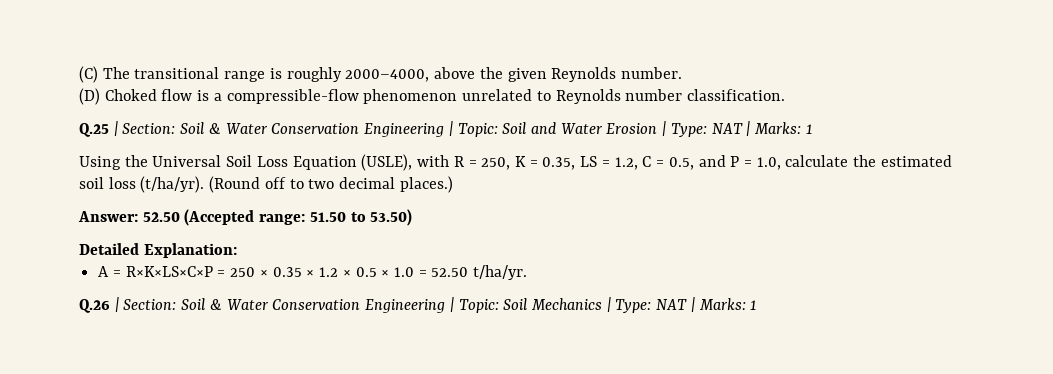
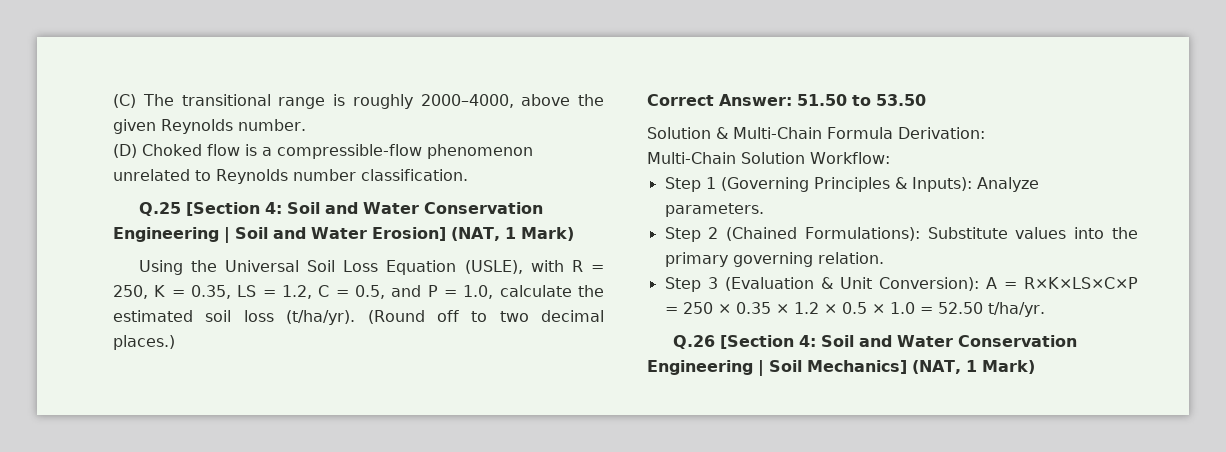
- Q.25 | Section: Soil & Water Conservation Engineering | Topic: Soil and Water Erosion | Type: NAT | Marks: 1
+ Q.25 [Section 4: Soil and Water Conservation Engineering | Soil and Water Erosion] (NAT, 1 Mark)
- Answer: 52.50 (Accepted range: 51.50 to 53.50)
- Detailed Explanation:
- A = R×K×LS×C×P = 250 × 0.35 × 1.2 × 0.5 × 1.0 = 52.50 t/ha/yr.
+ Correct Answer: 51.50 to 53.50
+ Solution & Multi-Chain Formula Derivation:
+ Multi-Chain Solution Workflow:
+ Step 1 (Governing Principles & Inputs): Analyze parameters.
+ Step 2 (Chained Formulations): Substitute values into the primary governing relation.
+ Step 3 (Evaluation & Unit Conversion): A = R×K×LS×C×P = 250 × 0.35 × 1.2 × 0.5 × 1.0 = 52.50 t/ha/yr.
- Q.26 | Section: Soil & Water Conservation Engineering | Topic: Soil Mechanics | Type: NAT | Marks: 1
+ Q.26 [Section 4: Soil and Water Conservation Engineering | Soil Mechanics] (NAT, 1 Mark)

